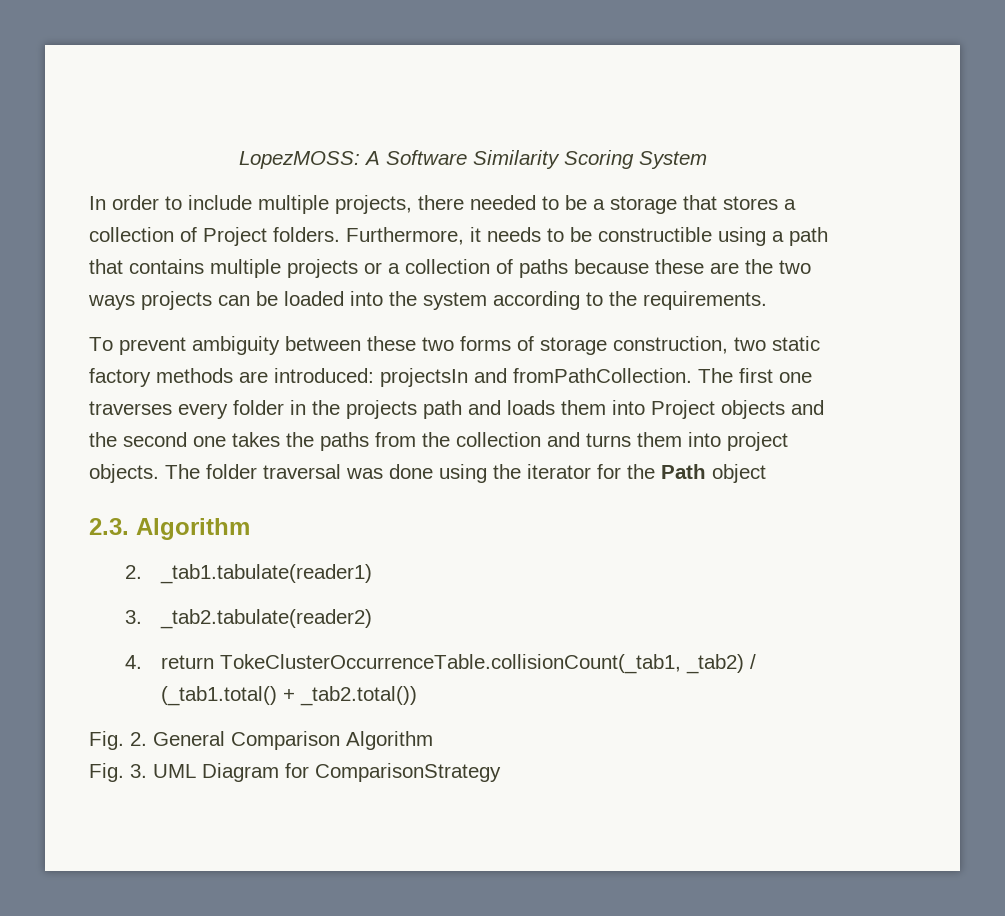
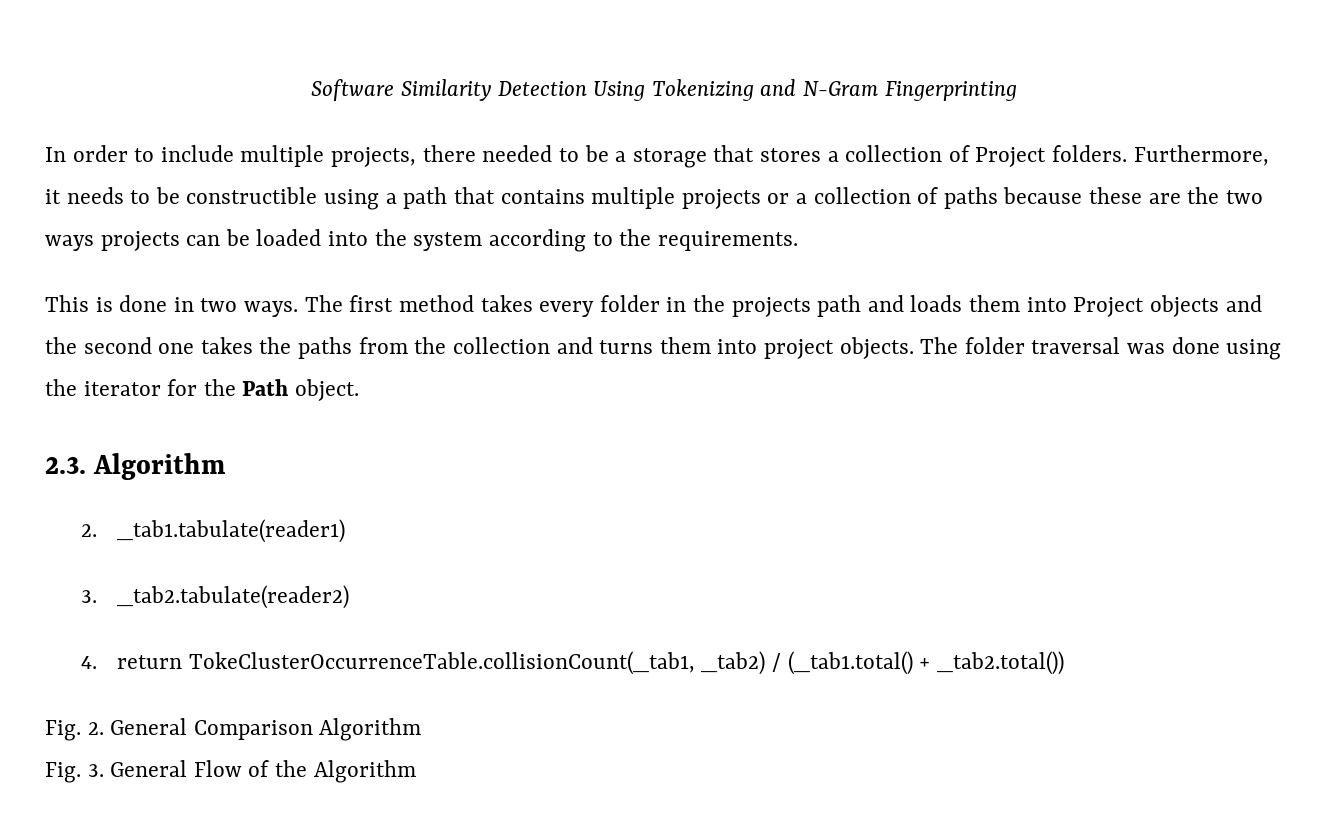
- LopezMOSS: A Software Similarity Scoring System
+ Software Similarity Detection Using Tokenizing and N-Gram Fingerprinting
- To prevent ambiguity between these two forms of storage construction, two static factory methods are introduced: projectsIn and fromPathCollection. The first one traverses every folder in the projects path and loads them into Project objects and the second one takes the paths from the collection and turns them into project objects.
+ This is done in two ways. The first method takes every folder in the projects path and loads them into Project objects and the second one takes the paths from the collection and turns them into project objects.
- The folder traversal was done using the iterator for the Path object
+ The folder traversal was done using the iterator for the Path object.
- Fig. 3. UML Diagram for ComparisonStrategy
+ Fig. 3. General Flow of the Algorithm

